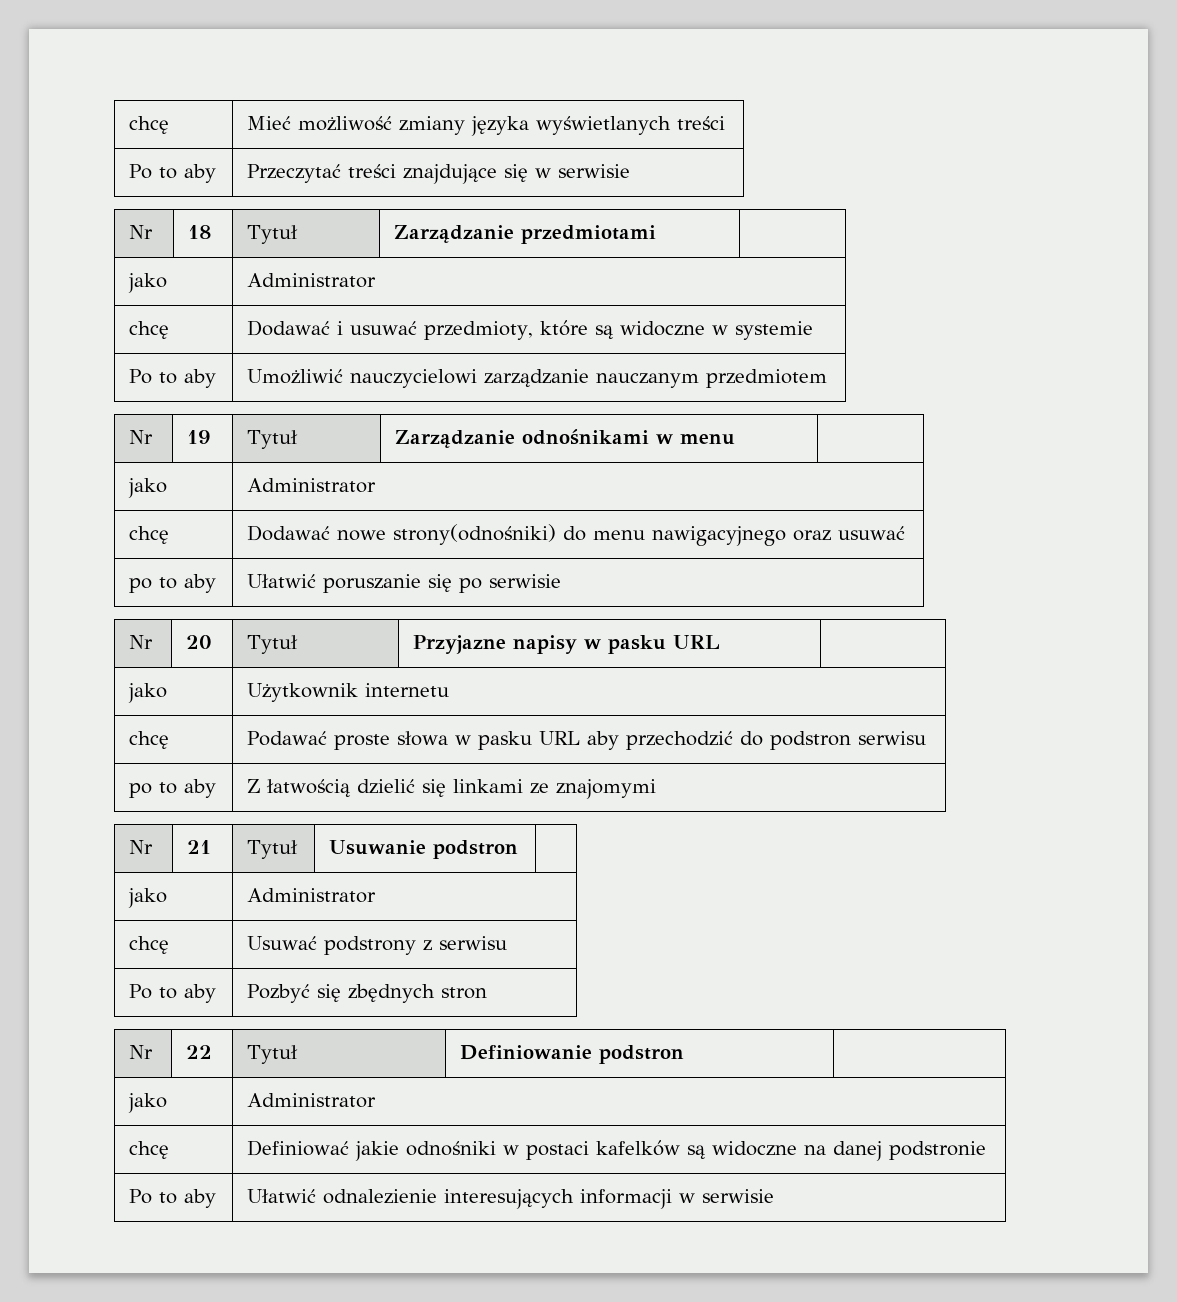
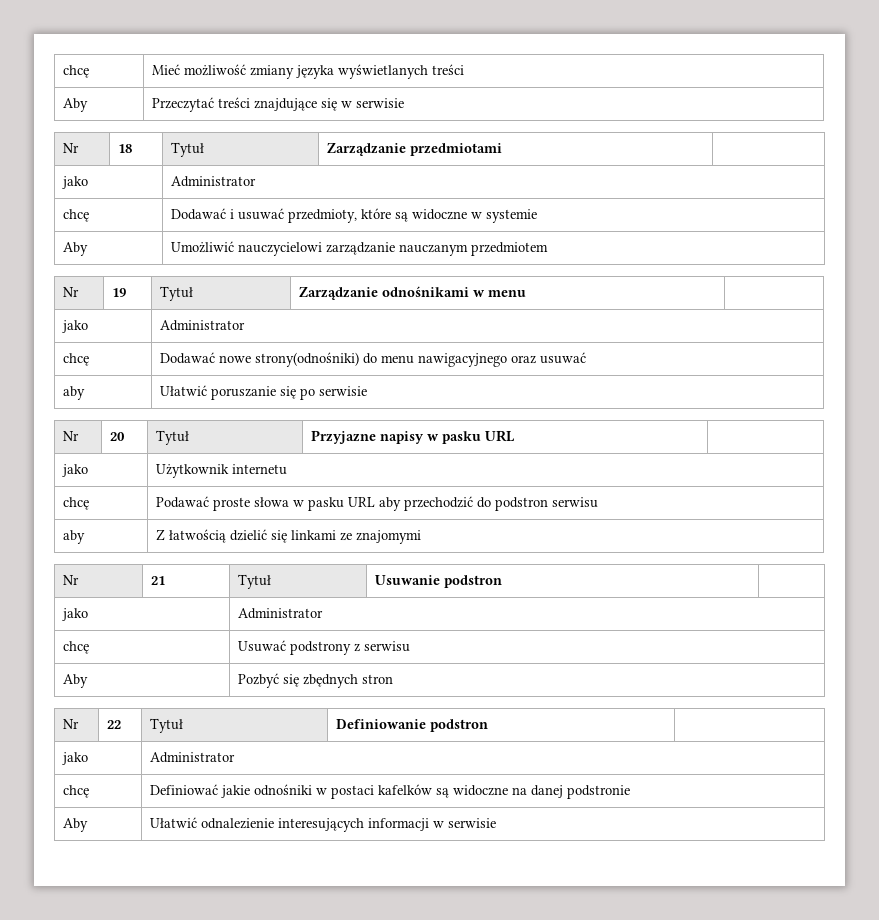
- Po to aby | Przeczytać treści znajdujące się w serwisie
+ Aby | Przeczytać treści znajdujące się w serwisie
- Po to aby | Umożliwić nauczycielowi zarządzanie nauczanym przedmiotem
+ Aby | Umożliwić nauczycielowi zarządzanie nauczanym przedmiotem
- po to aby | Ułatwić poruszanie się po serwisie
+ aby | Ułatwić poruszanie się po serwisie
- po to aby | Z łatwością dzielić się linkami ze znajomymi
+ aby | Z łatwością dzielić się linkami ze znajomymi
- Po to aby | Pozbyć się zbędnych stron
+ Aby | Pozbyć się zbędnych stron
- Po to aby | Ułatwić odnalezienie interesujących informacji w serwisie
+ Aby | Ułatwić odnalezienie interesujących informacji w serwisie

